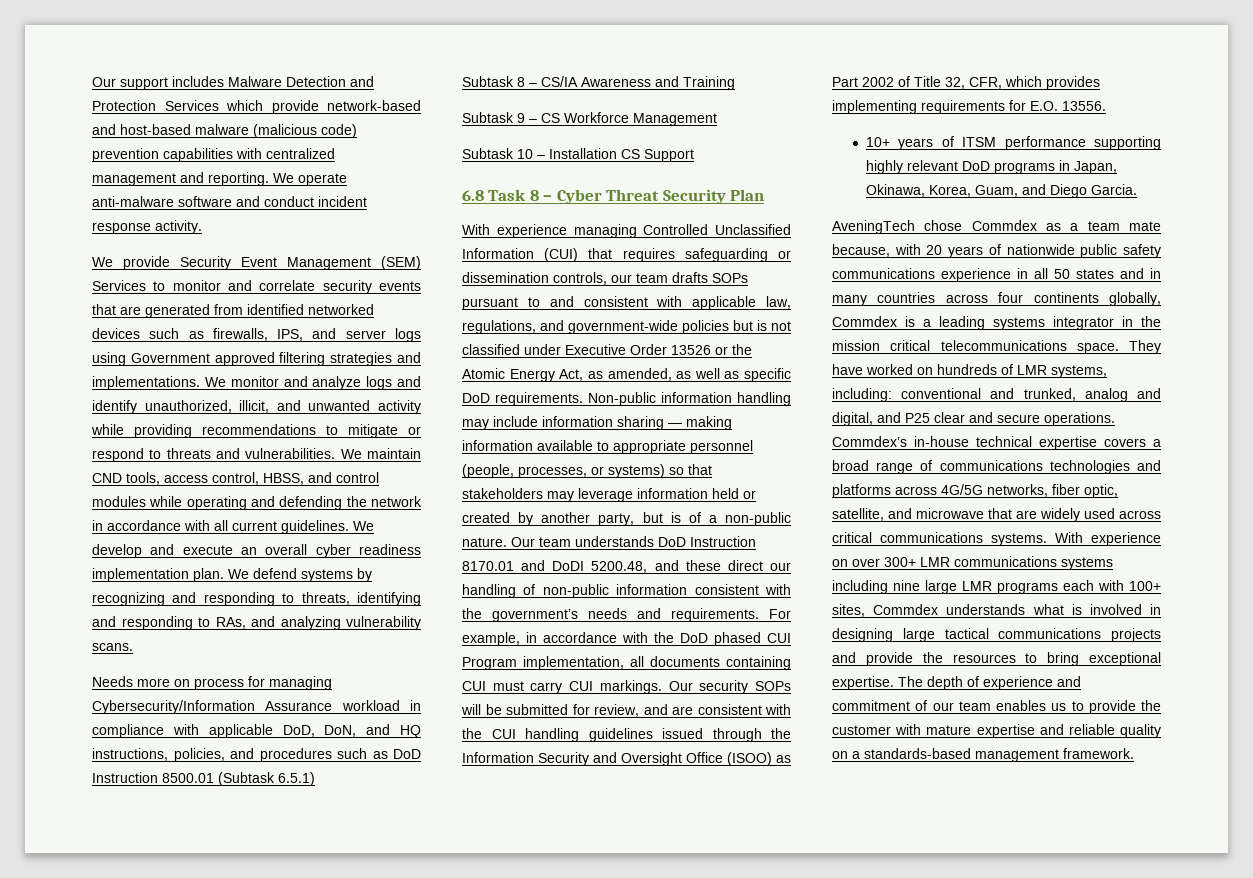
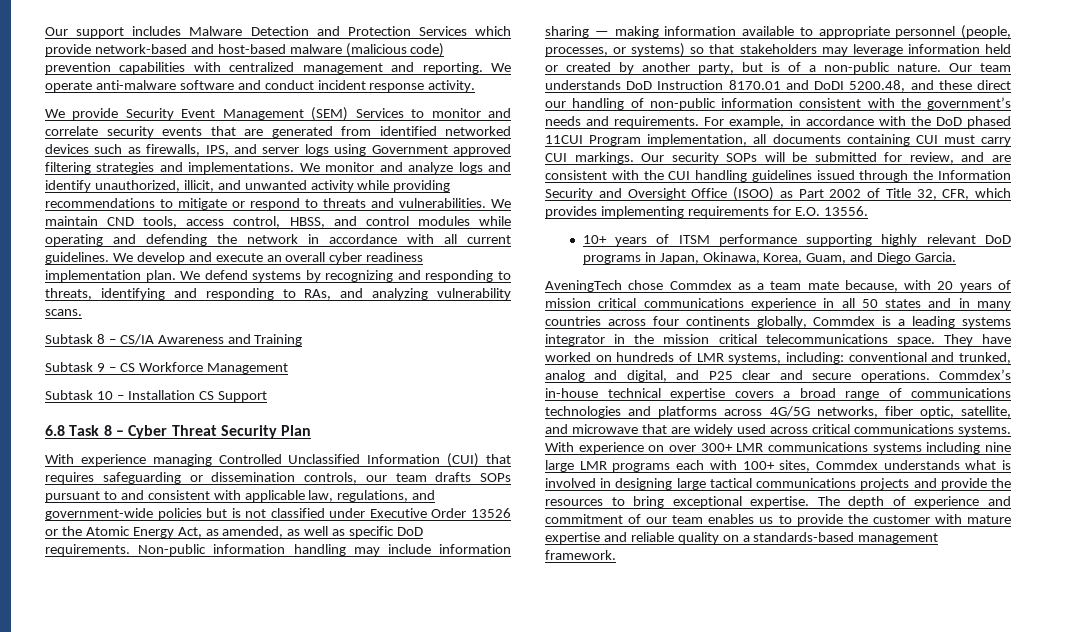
- Needs more on process for managing Cybersecurity/Information Assurance workload in compliance with applicable DoD, DoN, and HQ instructions, policies, and procedures such as DoD Instruction 8500.01 (Subtask 6.5.1)
- For example, in accordance with the DoD phased CUI Program implementation, all documents containing CUI must carry CUI markings.
+ For example, in accordance with the DoD phased 11CUI Program implementation, all documents containing CUI must carry CUI markings.
- AveningTech chose Commdex as a team mate because, with 20 years of nationwide public safety communications experience in all 50 states and in many countries across four continents globally, Commdex is a leading systems integrator in the mission critical telecommunications space.
+ AveningTech chose Commdex as a team mate because, with 20 years of mission critical communications experience in all 50 states and in many countries across four continents globally, Commdex is a leading systems integrator in the mission critical telecommunications space.

